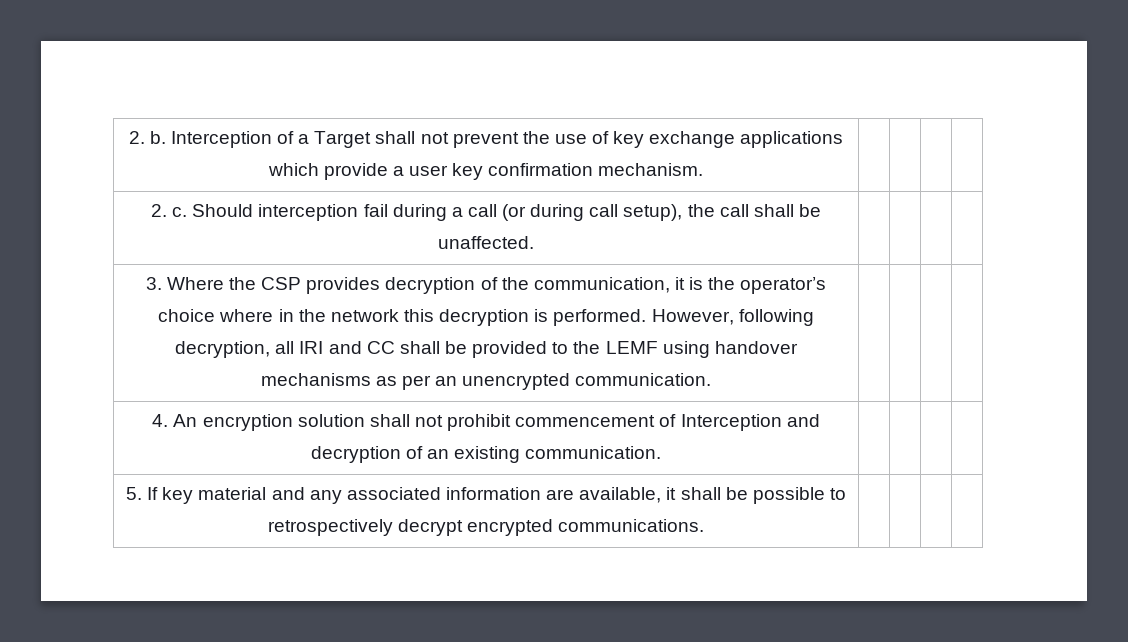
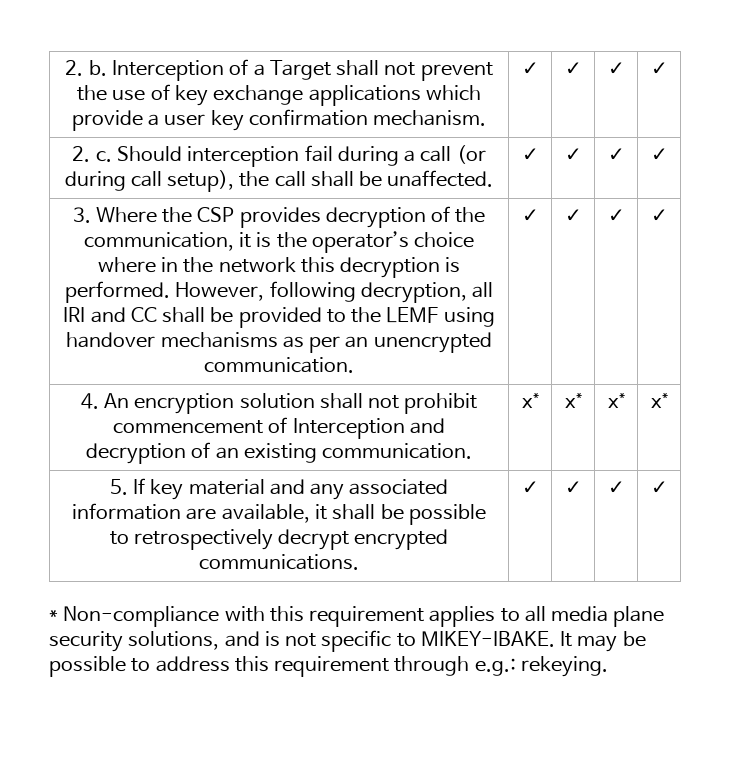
- 2. b. Interception of a Target shall not prevent the use of key exchange applications which provide a user key confirmation mechanism. | | | |
+ 2. b. Interception of a Target shall not prevent the use of key exchange applications which provide a user key confirmation mechanism. | ✓ | ✓ | ✓ | ✓
- 2. c. Should interception fail during a call (or during call setup), the call shall be unaffected. | | | |
+ 2. c. Should interception fail during a call (or during call setup), the call shall be unaffected. | ✓ | ✓ | ✓ | ✓
- However, following decryption, all IRI and CC shall be provided to the LEMF using handover mechanisms as per an unencrypted communication.
+ However, following decryption, all IRI and CC shall be provided to the LEMF using handover mechanisms as per an unencrypted communication. | ✓ | ✓ | ✓ | ✓
- 4. An encryption solution shall not prohibit commencement of Interception and decryption of an existing communication. | | | |
+ 4. An encryption solution shall not prohibit commencement of Interception and decryption of an existing communication. | x* | x* | x* | x*
- 5. If key material and any associated information are available, it shall be possible to retrospectively decrypt encrypted communications. | | | |
+ 5. If key material and any associated information are available, it shall be possible to retrospectively decrypt encrypted communications. | ✓ | ✓ | ✓ | ✓
+ * Non-compliance with this requirement applies to all media plane security solutions, and is not specific to MIKEY-IBAKE. It may be possible to address this requirement through e.g.: rekeying.

